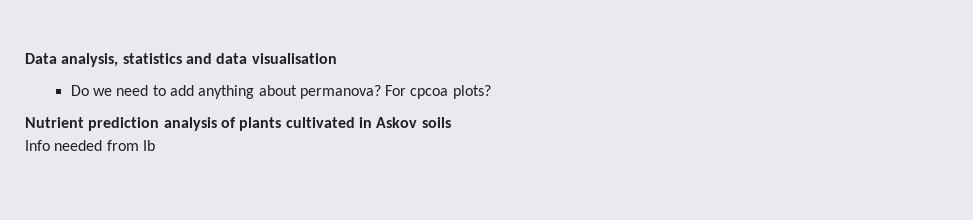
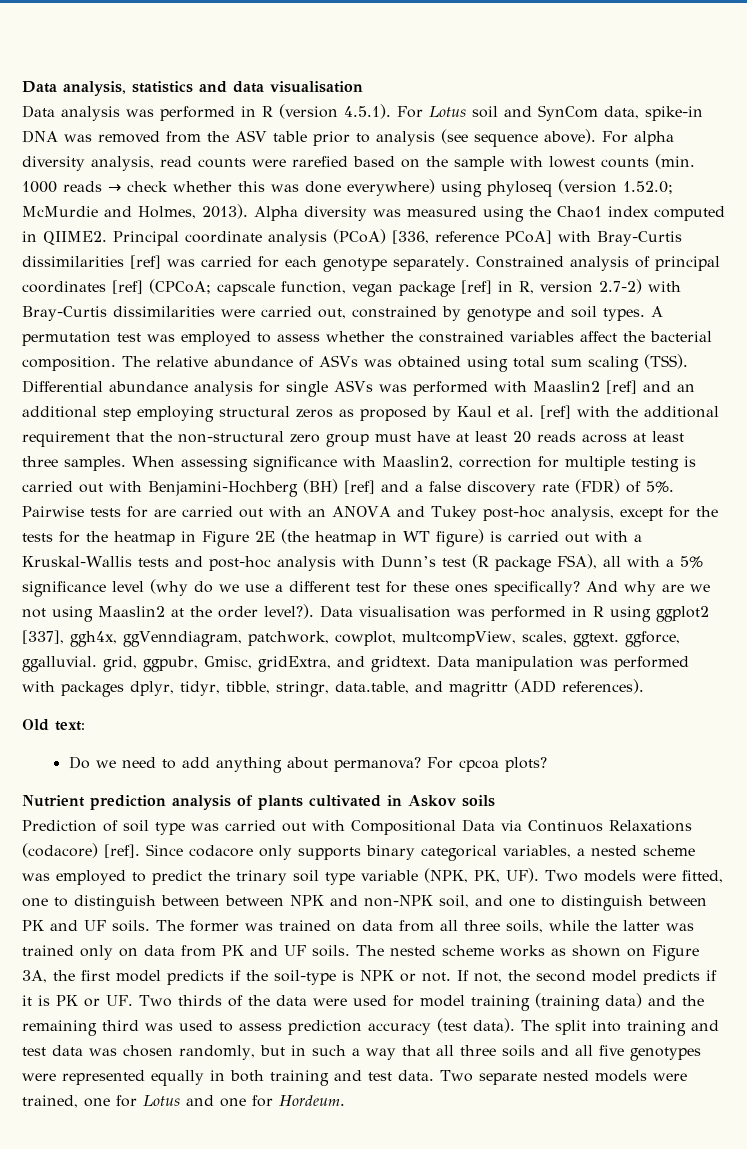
+ Data analysis was performed in R (version 4.5.1). For Lotus soil and SynCom data, spike-in DNA was removed from the ASV table prior to analysis (see sequence above). For alpha diversity analysis, read counts were rarefied based on the sample with lowest counts (min. 1000 reads → check whether this was done everywhere) using phyloseq (version 1.52.0; McMurdie and Holmes, 2013). Alpha diversity was measured using the Chao1 index computed in QIIME2. Principal coordinate analysis (PCoA) [336, reference PCoA] with Bray-Curtis dissimilarities [ref] was carried for each genotype separately. Constrained analysis of principal coordinates [ref] (CPCoA; capscale function, vegan package [ref] in R, version 2.7-2) with Bray-Curtis dissimilarities were carried out, constrained by genotype and soil types. A permutation test was employed to assess whether the constrained variables affect the bacterial composition. The relative abundance of ASVs was obtained using total sum scaling (TSS). Differential abundance analysis for single ASVs was performed with Maaslin2 [ref] and an additional step employing structural zeros as proposed by Kaul et al. [ref] with the additional requirement that the non-structural zero group must have at least 20 reads across at least three samples. When assessing significance with Maaslin2, correction for multiple testing is carried out with Benjamini-Hochberg (BH) [ref] and a false discovery rate (FDR) of 5%. Pairwise tests for are carried out with an ANOVA and Tukey post-hoc analysis, except for the tests for the heatmap in Figure 2E (the heatmap in WT figure) is carried out with a Kruskal-Wallis tests and post-hoc analysis with Dunn’s test (R package FSA), all with a 5% significance level (why do we use a different test for these ones specifically? And why are we not using Maaslin2 at the order level?). Data visualisation was performed in R using ggplot2 [337], ggh4x, ggVenndiagram, patchwork, cowplot, multcompView, scales, ggtext. ggforce, ggalluvial. grid, ggpubr, Gmisc, gridExtra, and gridtext. Data manipulation was performed with packages dplyr, tidyr, tibble, stringr, data.table, and magrittr (ADD references).
+ Old text:
- Info needed from Ib
+ Prediction of soil type was carried out with Compositional Data via Continuos Relaxations (codacore) [ref]. Since codacore only supports binary categorical variables, a nested scheme was employed to predict the trinary soil type variable (NPK, PK, UF). Two models were fitted, one to distinguish between between NPK and non-NPK soil, and one to distinguish between PK and UF soils. The former was trained on data from all three soils, while the latter was trained only on data from PK and UF soils. The nested scheme works as shown on Figure 3A, the first model predicts if the soil-type is NPK or not. If not, the second model predicts if it is PK or UF. Two thirds of the data were used for model training (training data) and the remaining third was used to assess prediction accuracy (test data). The split into training and test data was chosen randomly, but in such a way that all three soils and all five genotypes were represented equally in both training and test data. Two separate nested models were trained, one for Lotus and one for Hordeum.

